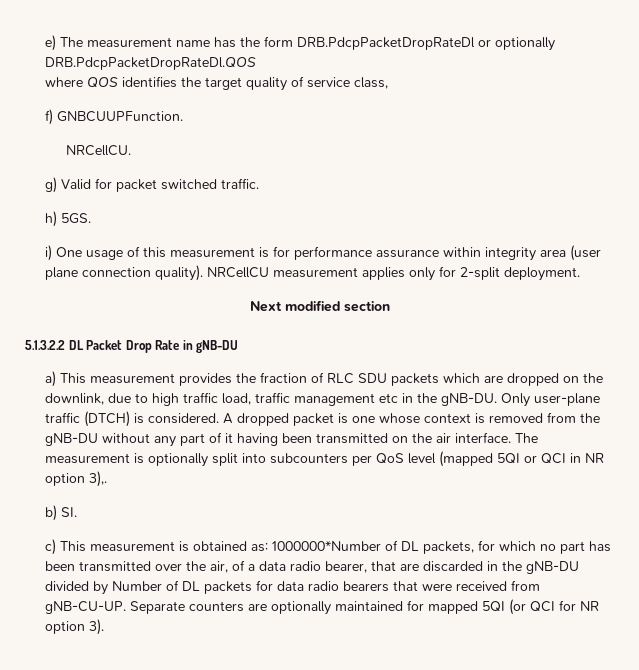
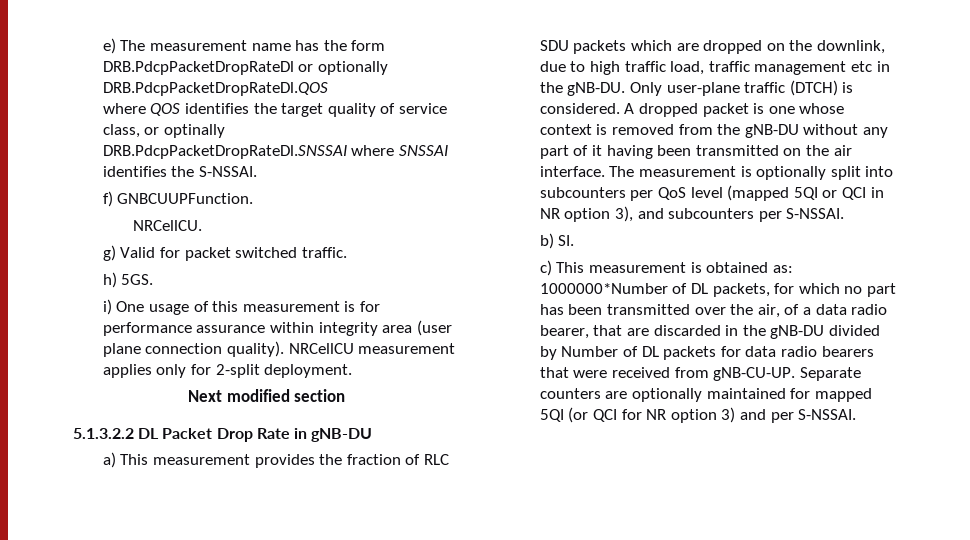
- where QOS identifies the target quality of service class,
+ where QOS identifies the target quality of service class, or optinally DRB.PdcpPacketDropRateDl.SNSSAI where SNSSAI identifies the S-NSSAI.
- The measurement is optionally split into subcounters per QoS level (mapped 5QI or QCI in NR option 3),.
+ The measurement is optionally split into subcounters per QoS level (mapped 5QI or QCI in NR option 3), and subcounters per S-NSSAI.
- Separate counters are optionally maintained for mapped 5QI (or QCI for NR option 3).
+ Separate counters are optionally maintained for mapped 5QI (or QCI for NR option 3) and per S-NSSAI.

